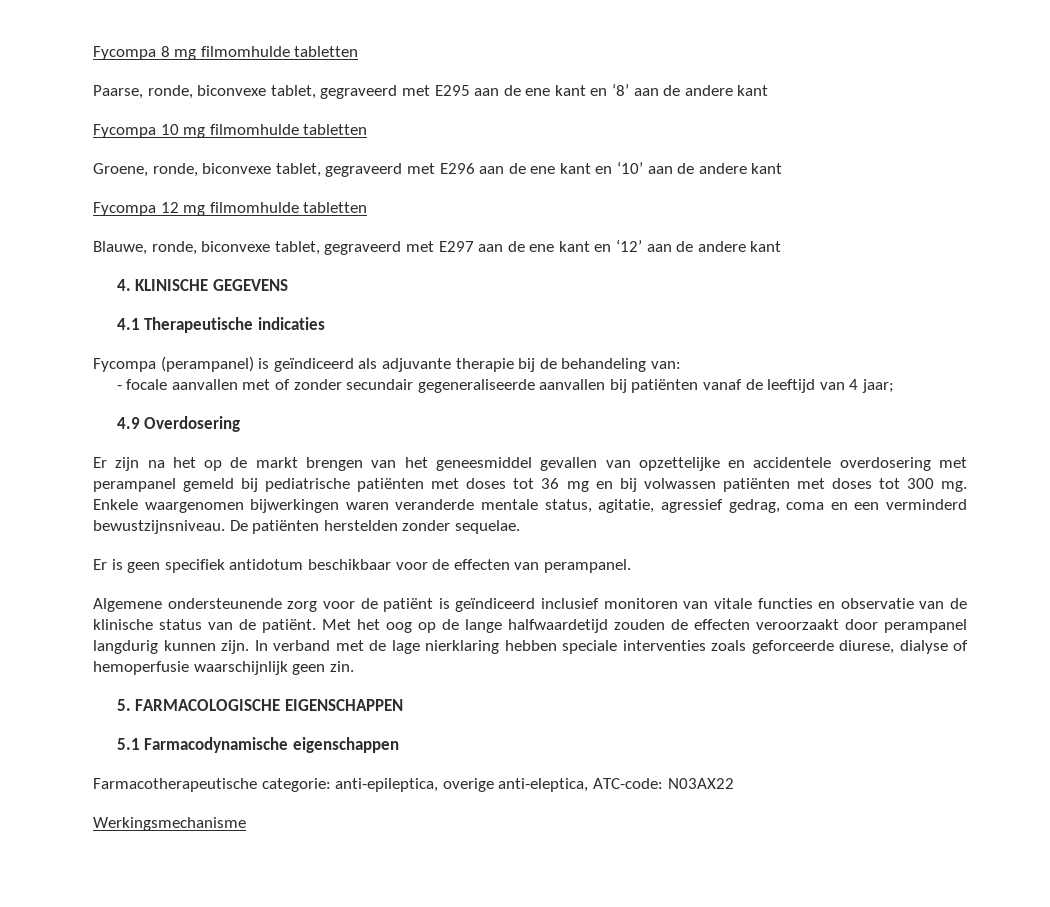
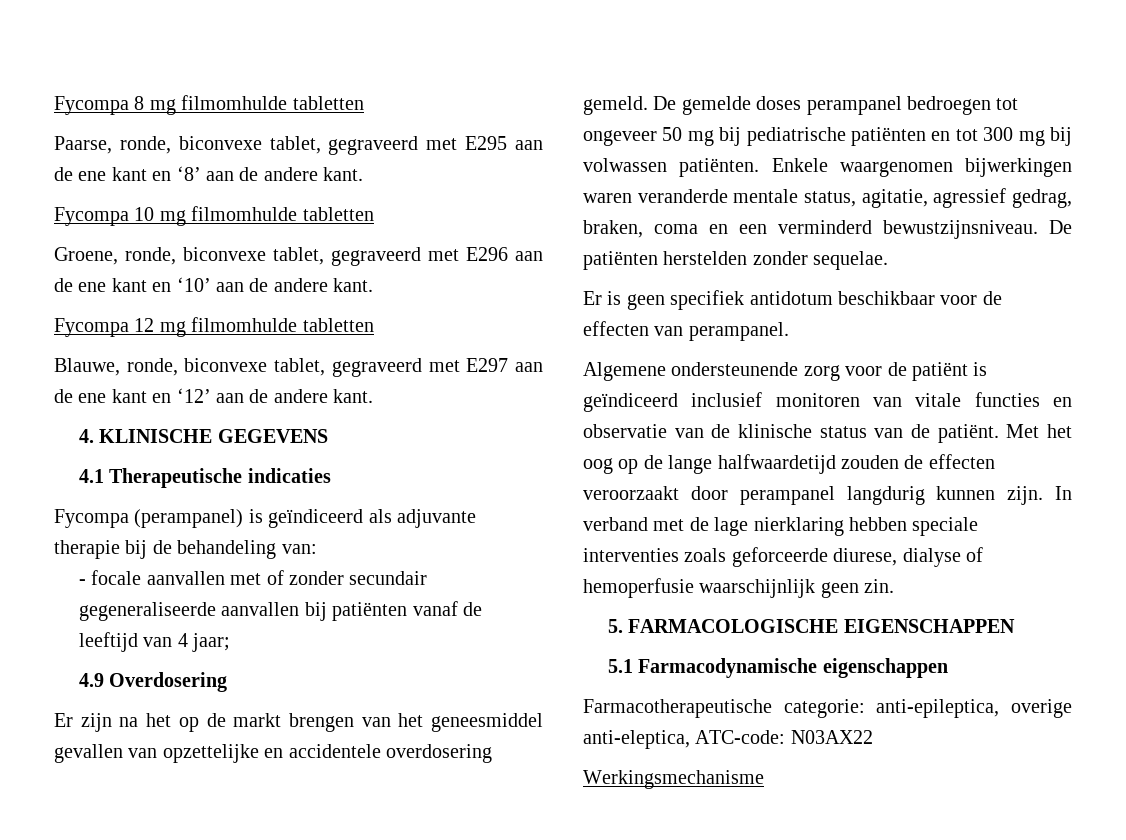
- Paarse, ronde, biconvexe tablet, gegraveerd met E295 aan de ene kant en ‘8’ aan de andere kant
+ Paarse, ronde, biconvexe tablet, gegraveerd met E295 aan de ene kant en ‘8’ aan de andere kant.
- Groene, ronde, biconvexe tablet, gegraveerd met E296 aan de ene kant en ‘10’ aan de andere kant
+ Groene, ronde, biconvexe tablet, gegraveerd met E296 aan de ene kant en ‘10’ aan de andere kant.
- Blauwe, ronde, biconvexe tablet, gegraveerd met E297 aan de ene kant en ‘12’ aan de andere kant
+ Blauwe, ronde, biconvexe tablet, gegraveerd met E297 aan de ene kant en ‘12’ aan de andere kant.
- Er zijn na het op de markt brengen van het geneesmiddel gevallen van opzettelijke en accidentele overdosering met perampanel gemeld bij pediatrische patiënten met doses tot 36 mg en bij volwassen patiënten met doses tot 300 mg.
+ Er zijn na het op de markt brengen van het geneesmiddel gevallen van opzettelijke en accidentele overdosering gemeld. De gemelde doses perampanel bedroegen tot ongeveer 50 mg bij pediatrische patiënten en tot 300 mg bij volwassen patiënten.
- Enkele waargenomen bijwerkingen waren veranderde mentale status, agitatie, agressief gedrag, coma en een verminderd bewustzijnsniveau.
+ Enkele waargenomen bijwerkingen waren veranderde mentale status, agitatie, agressief gedrag, braken, coma en een verminderd bewustzijnsniveau.

